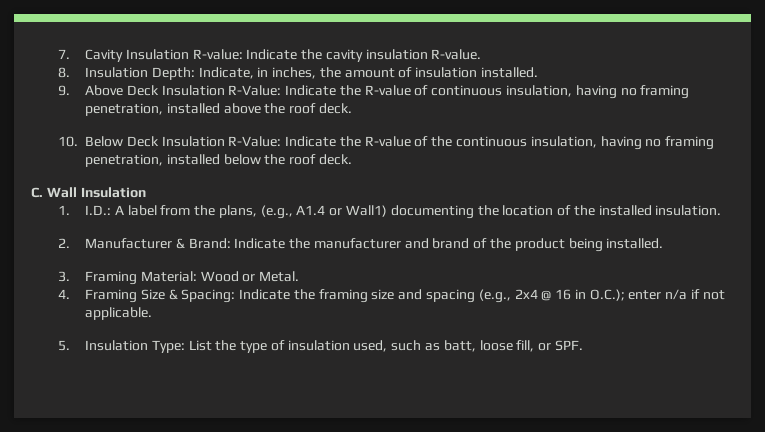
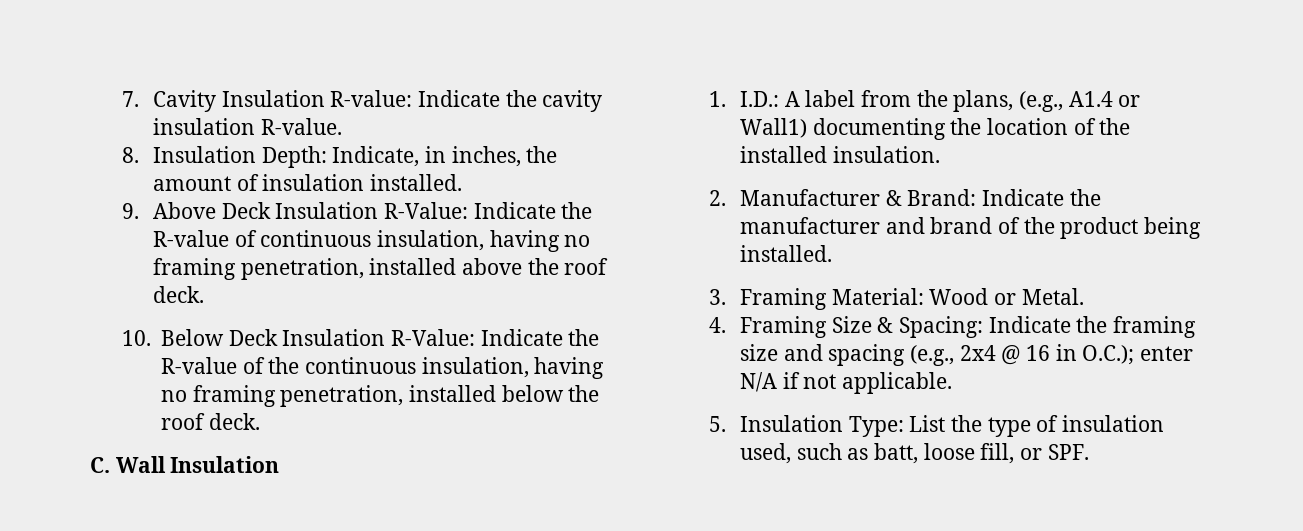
- 4. Framing Size & Spacing: Indicate the framing size and spacing (e.g., 2x4 @ 16 in O.C.); enter n/a if not applicable.
+ 4. Framing Size & Spacing: Indicate the framing size and spacing (e.g., 2x4 @ 16 in O.C.); enter N/A if not applicable.

